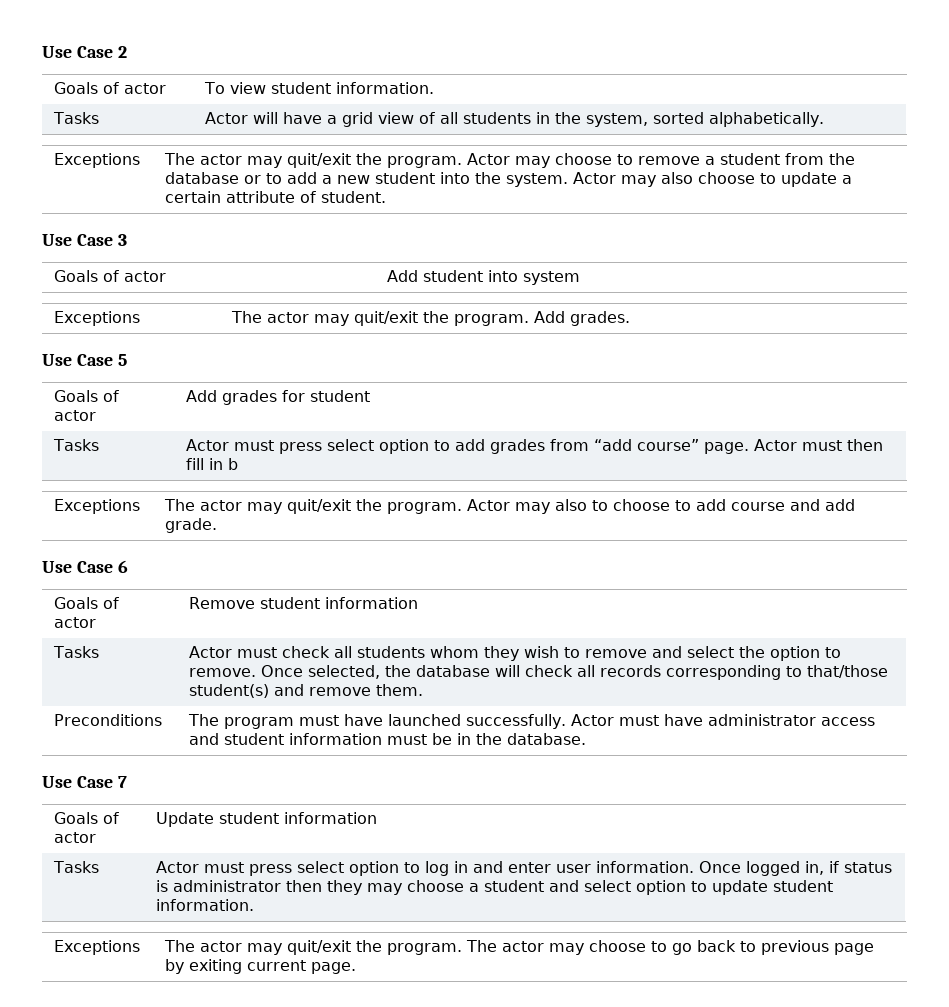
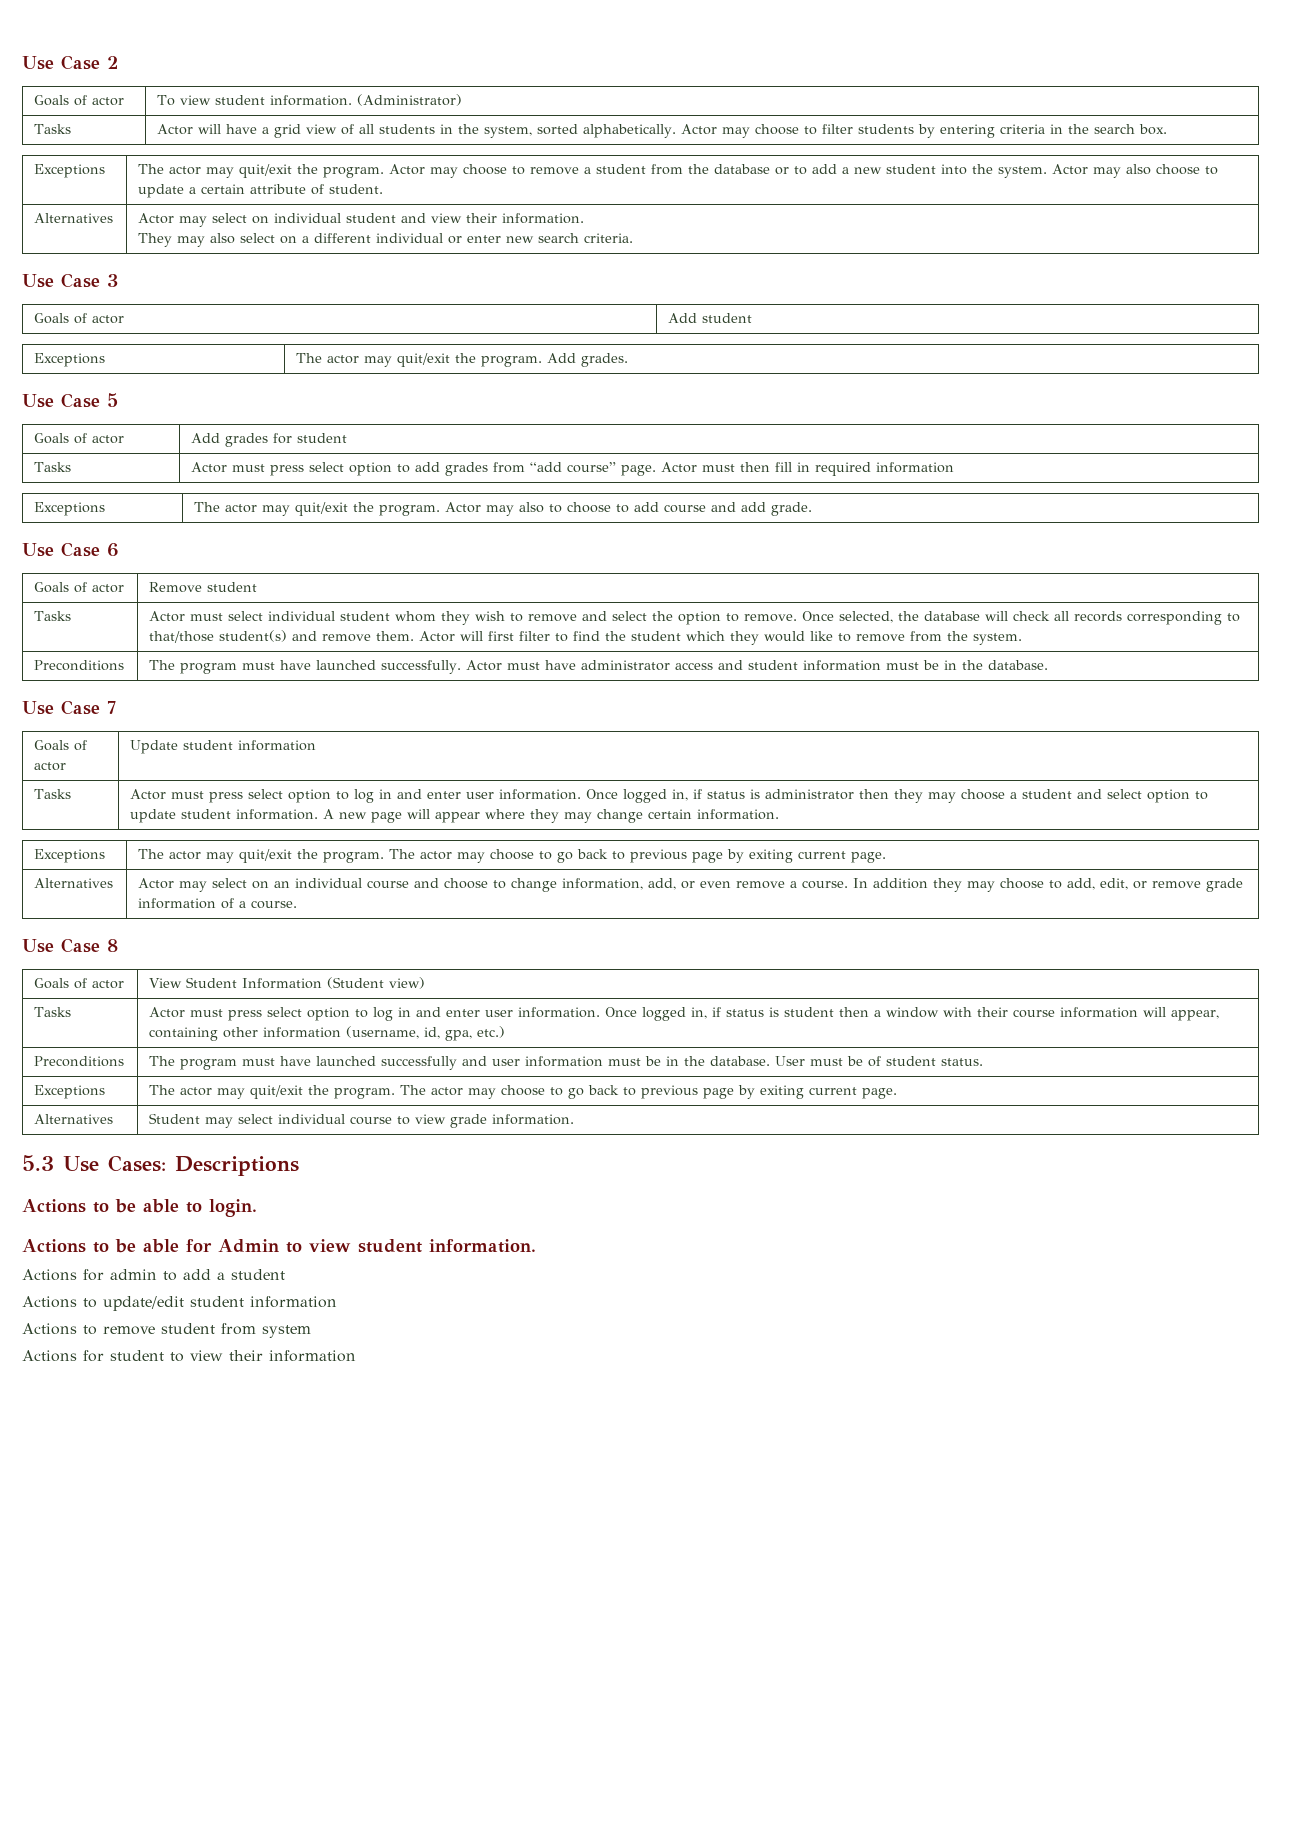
- Goals of actor | To view student information.
+ Goals of actor | To view student information. (Administrator)
- Tasks | Actor will have a grid view of all students in the system, sorted alphabetically.
+ Tasks | Actor will have a grid view of all students in the system, sorted alphabetically. Actor may choose to filter students by entering criteria in the search box.
+ Alternatives | Actor may select on individual student and view their information.
+ They may also select on a different individual or enter new search criteria.
- Goals of actor | Add student into system
+ Goals of actor | Add student
- Tasks | Actor must press select option to add grades from “add course” page. Actor must then fill in b
+ Tasks | Actor must press select option to add grades from “add course” page. Actor must then fill in required information
- Goals of actor | Remove student information
- Tasks | Actor must check all students whom they wish to remove and select the option to remove. Once selected, the database will check all records corresponding to that/those student(s) and remove them.
+ Goals of actor | Remove student
+ Tasks | Actor must select individual student whom they wish to remove and select the option to remove. Once selected, the database will check all records corresponding to that/those student(s) and remove them. Actor will first filter to find the student which they would like to remove from the system.
+ A new page will appear where they may change certain information.
+ Alternatives | Actor may select on an individual course and choose to change information, add, or even remove a course. In addition they may choose to add, edit, or remove grade information of a course.
+ Use Case 8
+ Goals of actor | View Student Information (Student view)
+ Tasks | Actor must press select option to log in and enter user information. Once logged in, if status is student then a window with their course information will appear, containing other information (username, id, gpa, etc.)
+ Preconditions | The program must have launched successfully and user information must be in the database. User must be of student status.
+ Exceptions | The actor may quit/exit the program. The actor may choose to go back to previous page by exiting current page.
+ Alternatives | Student may select individual course to view grade information.
+ 5.3 Use Cases: Descriptions
+ Actions to be able to login.
+ Actions to be able for Admin to view student information.
+ Actions for admin to add a student
+ Actions to update/edit student information
+ Actions to remove student from system
+ Actions for student to view their information

